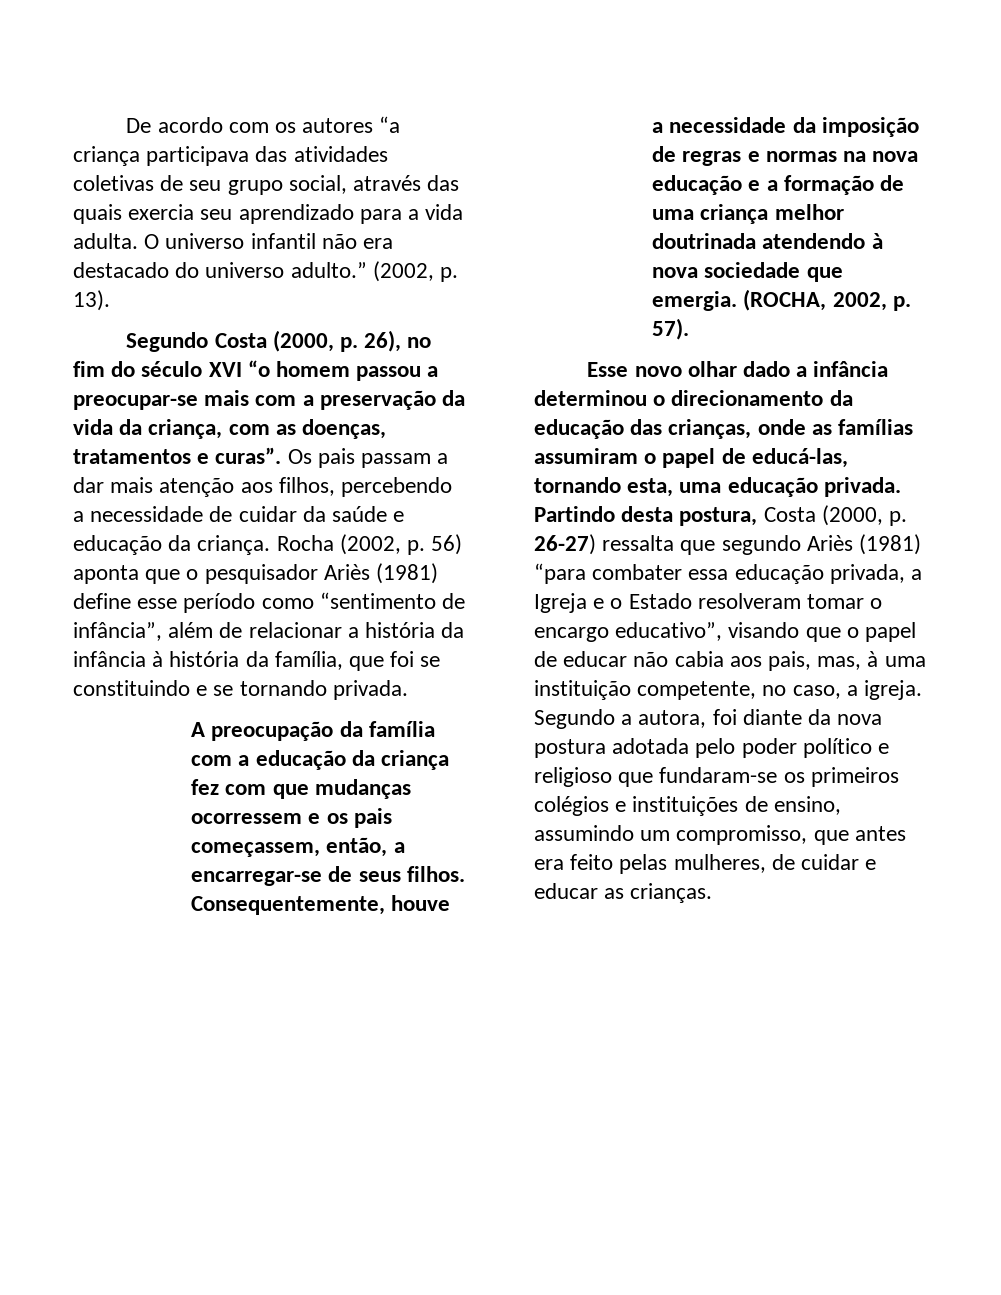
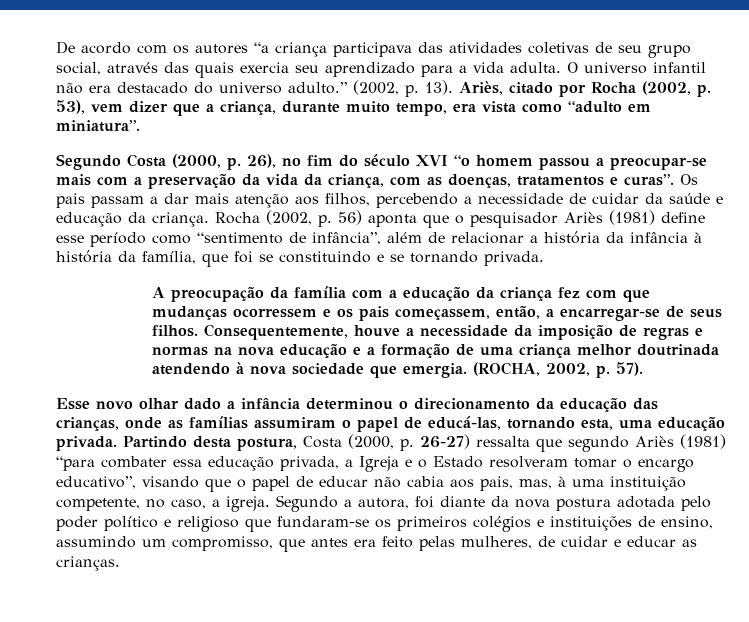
+ Ariès, citado por Rocha (2002, p. 53), vem dizer que a criança, durante muito tempo, era vista como “adulto em miniatura”.

